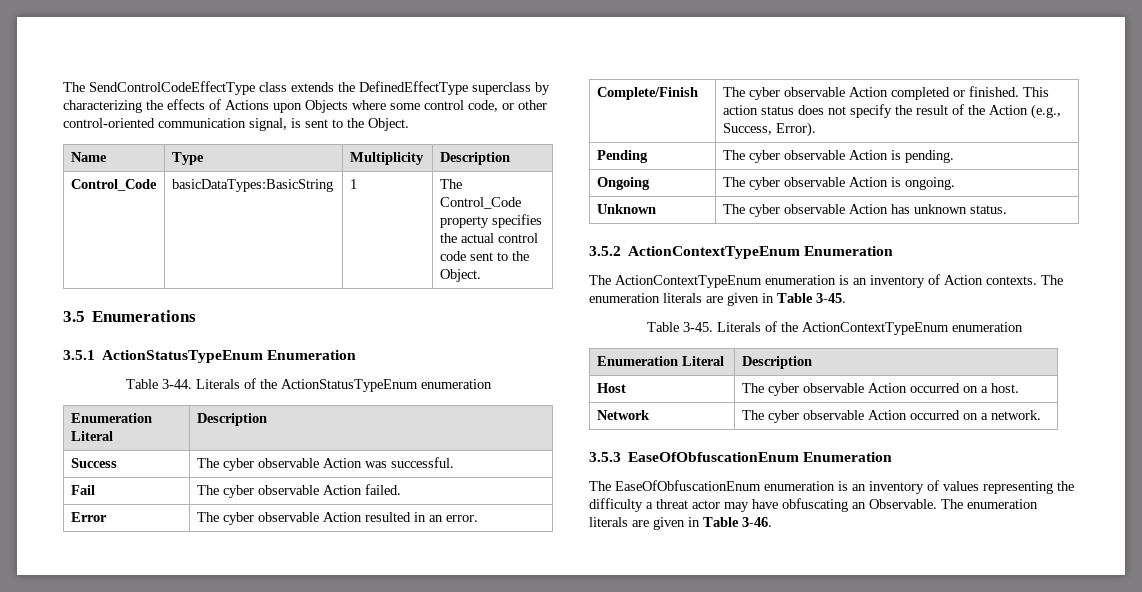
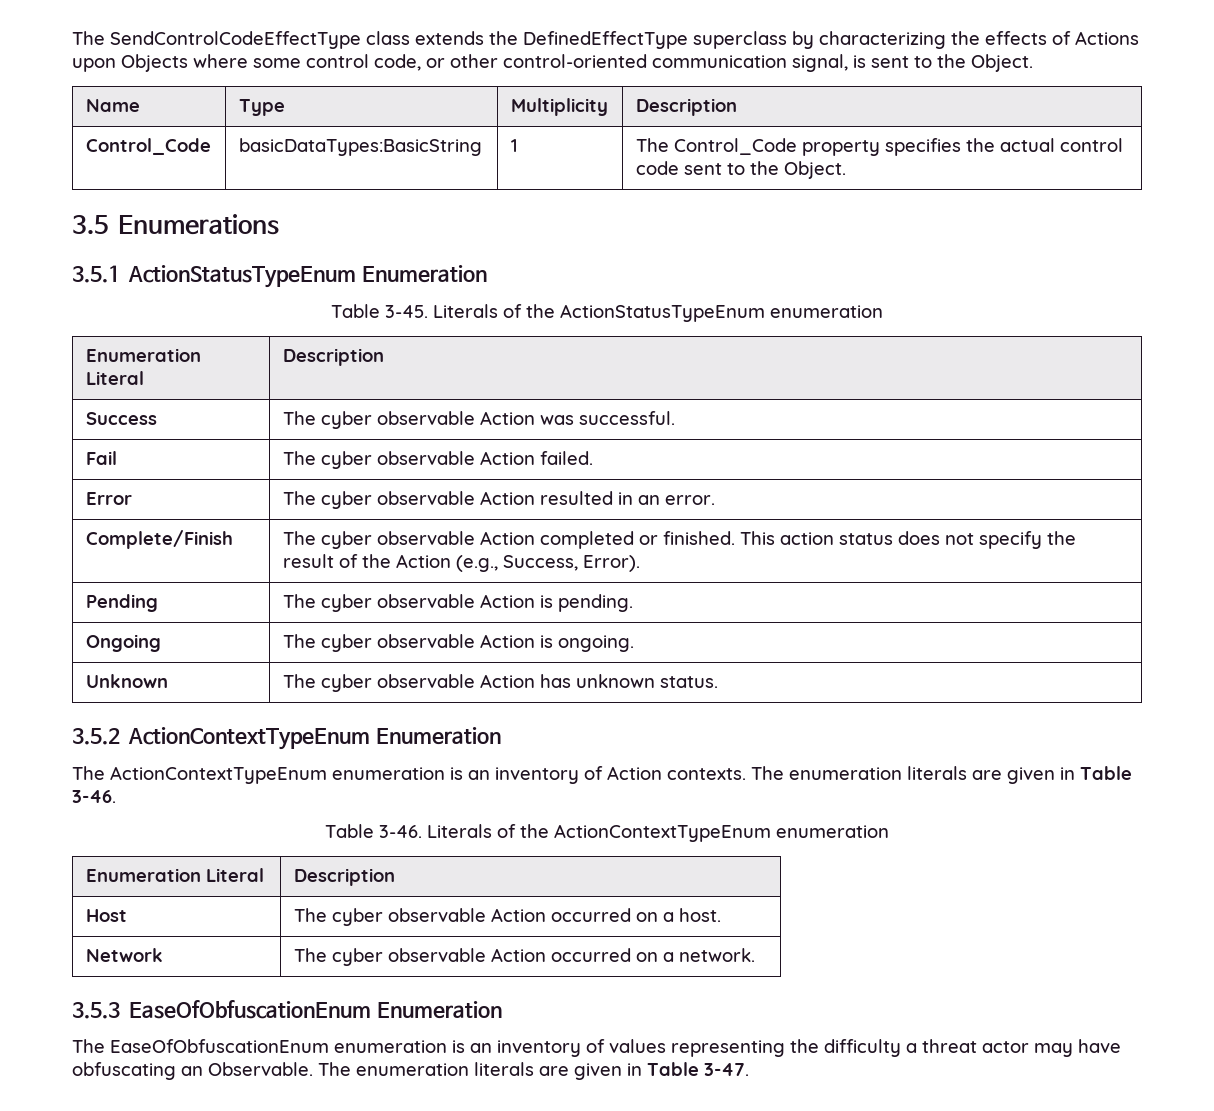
- Table 3-44.
+ Table 3-45.
- The enumeration literals are given in Table 3-45.
- Table 3-45.
+ The enumeration literals are given in Table 3-46.
+ Table 3-46.
- The enumeration literals are given in Table 3-46.
+ The enumeration literals are given in Table 3-47.

